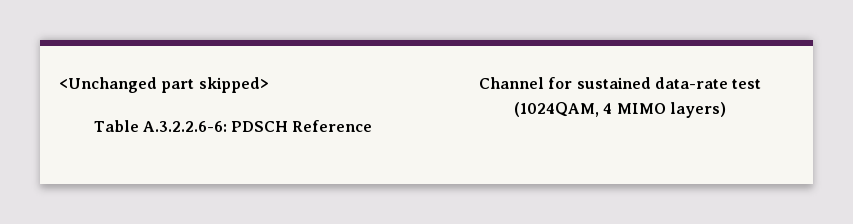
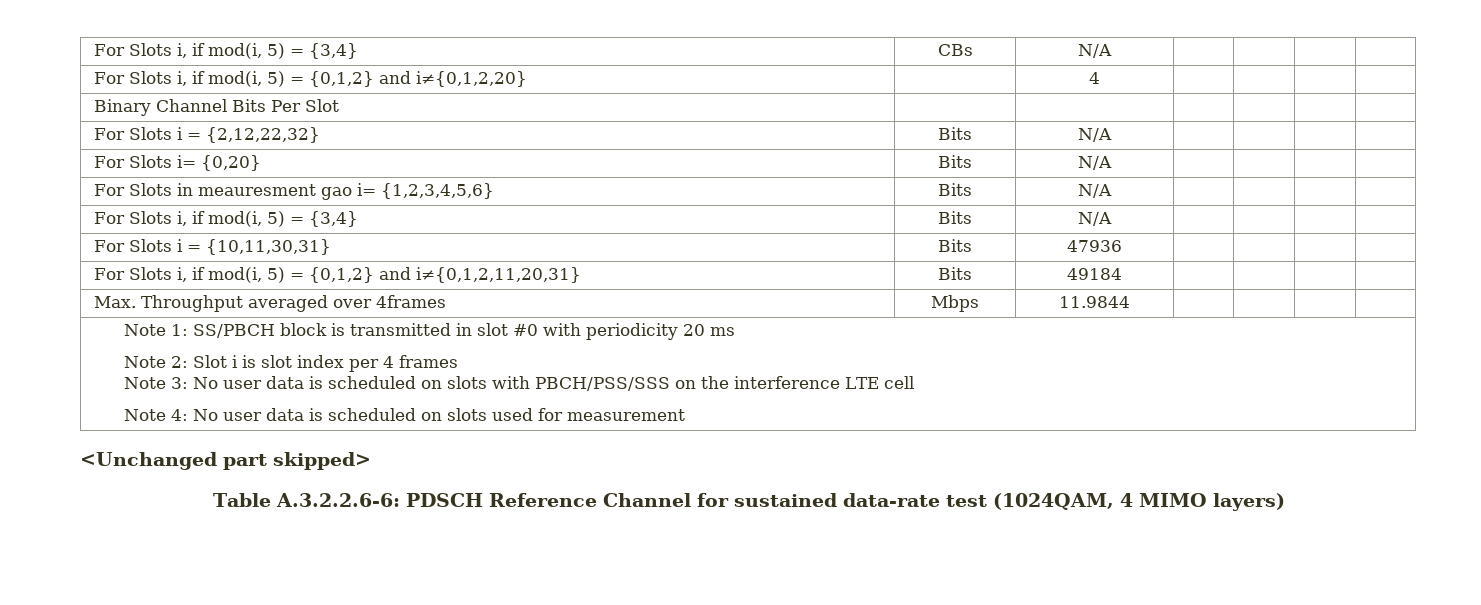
+ For Slots i, if mod(i, 5) = {3,4} | CBs | N/A | | | |
+ For Slots i, if mod(i, 5) = {0,1,2} and i≠{0,1,2,20} | | 4 | | | |
+ Binary Channel Bits Per Slot | | | | | |
+ For Slots i = {2,12,22,32} | Bits | N/A | | | |
+ For Slots i= {0,20} | Bits | N/A | | | |
+ For Slots in meauresment gao i= {1,2,3,4,5,6} | Bits | N/A | | | |
+ For Slots i, if mod(i, 5) = {3,4} | Bits | N/A | | | |
+ For Slots i = {10,11,30,31} | Bits | 47936 | | | |
+ For Slots i, if mod(i, 5) = {0,1,2} and i≠{0,1,2,11,20,31} | Bits | 49184 | | | |
+ Max. Throughput averaged over 4frames | Mbps | 11.9844 | | | |
+ Note 1: SS/PBCH block is transmitted in slot #0 with periodicity 20 ms
+ Note 2: Slot i is slot index per 4 frames
+ Note 3: No user data is scheduled on slots with PBCH/PSS/SSS on the interference LTE cell
+ Note 4: No user data is scheduled on slots used for measurement

